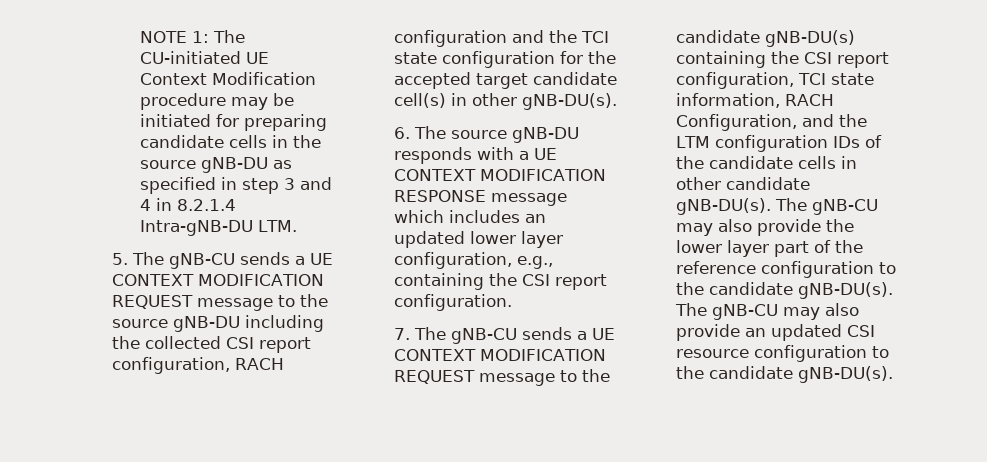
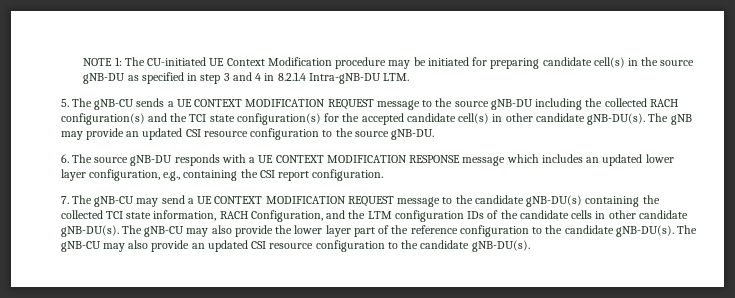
- NOTE 1: The CU-initiated UE Context Modification procedure may be initiated for preparing candidate cells in the source gNB-DU as specified in step 3 and 4 in 8.2.1.4 Intra-gNB-DU LTM.
+ NOTE 1: The CU-initiated UE Context Modification procedure may be initiated for preparing candidate cell(s) in the source gNB-DU as specified in step 3 and 4 in 8.2.1.4 Intra-gNB-DU LTM.
- 5. The gNB-CU sends a UE CONTEXT MODIFICATION REQUEST message to the source gNB-DU including the collected CSI report configuration, RACH configuration and the TCI state configuration for the accepted target candidate cell(s) in other gNB-DU(s).
+ 5. The gNB-CU sends a UE CONTEXT MODIFICATION REQUEST message to the source gNB-DU including the collected RACH configuration(s) and the TCI state configuration(s) for the accepted candidate cell(s) in other candidate gNB-DU(s). The gNB may provide an updated CSI resource configuration to the source gNB-DU.
- 7. The gNB-CU sends a UE CONTEXT MODIFICATION REQUEST message to the candidate gNB-DU(s) containing the CSI report configuration, TCI state information, RACH Configuration, and the LTM configuration IDs of the candidate cells in other candidate gNB-DU(s).
+ 7. The gNB-CU may send a UE CONTEXT MODIFICATION REQUEST message to the candidate gNB-DU(s) containing the collected TCI state information, RACH Configuration, and the LTM configuration IDs of the candidate cells in other candidate gNB-DU(s).

